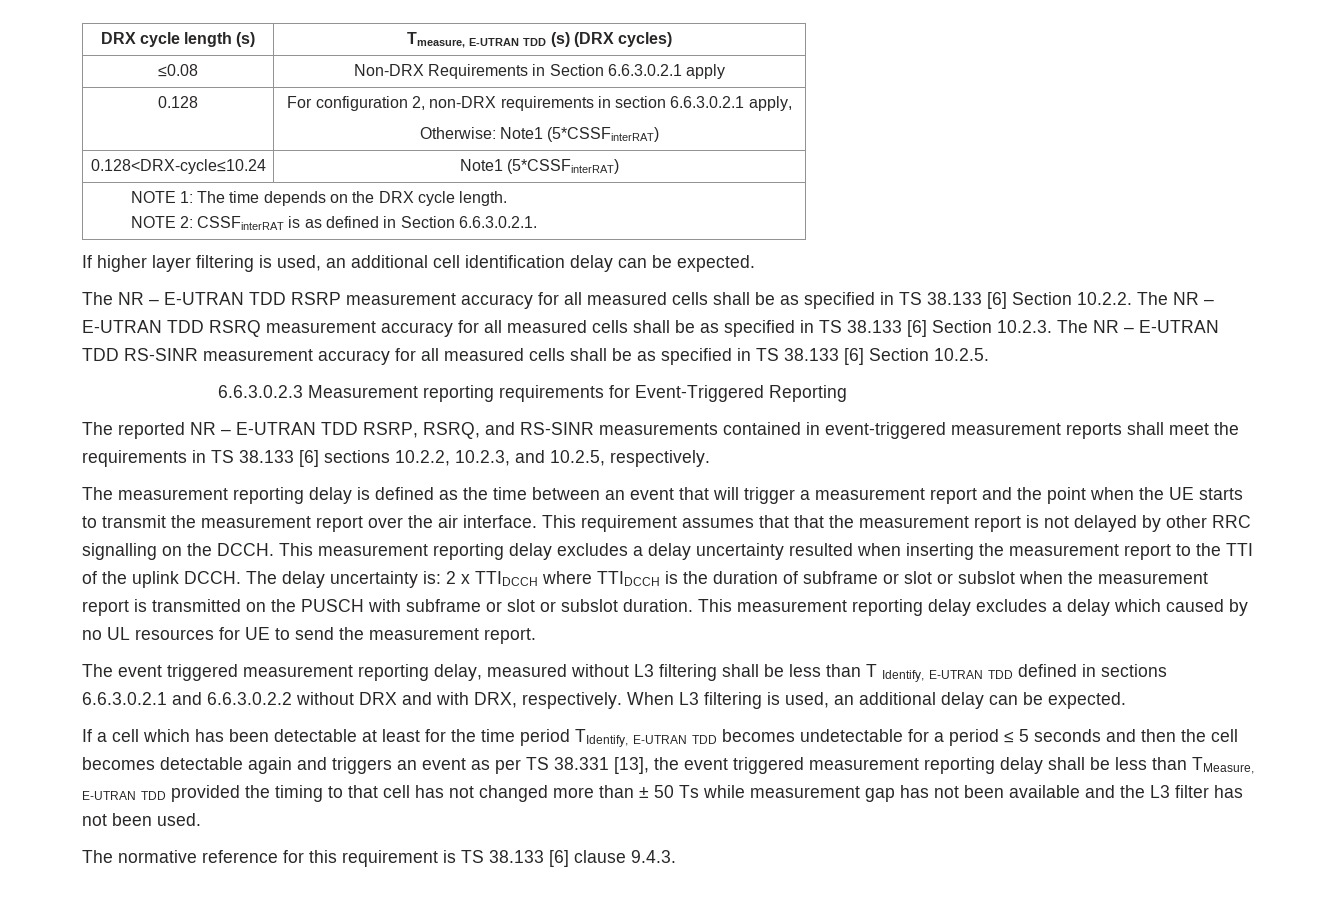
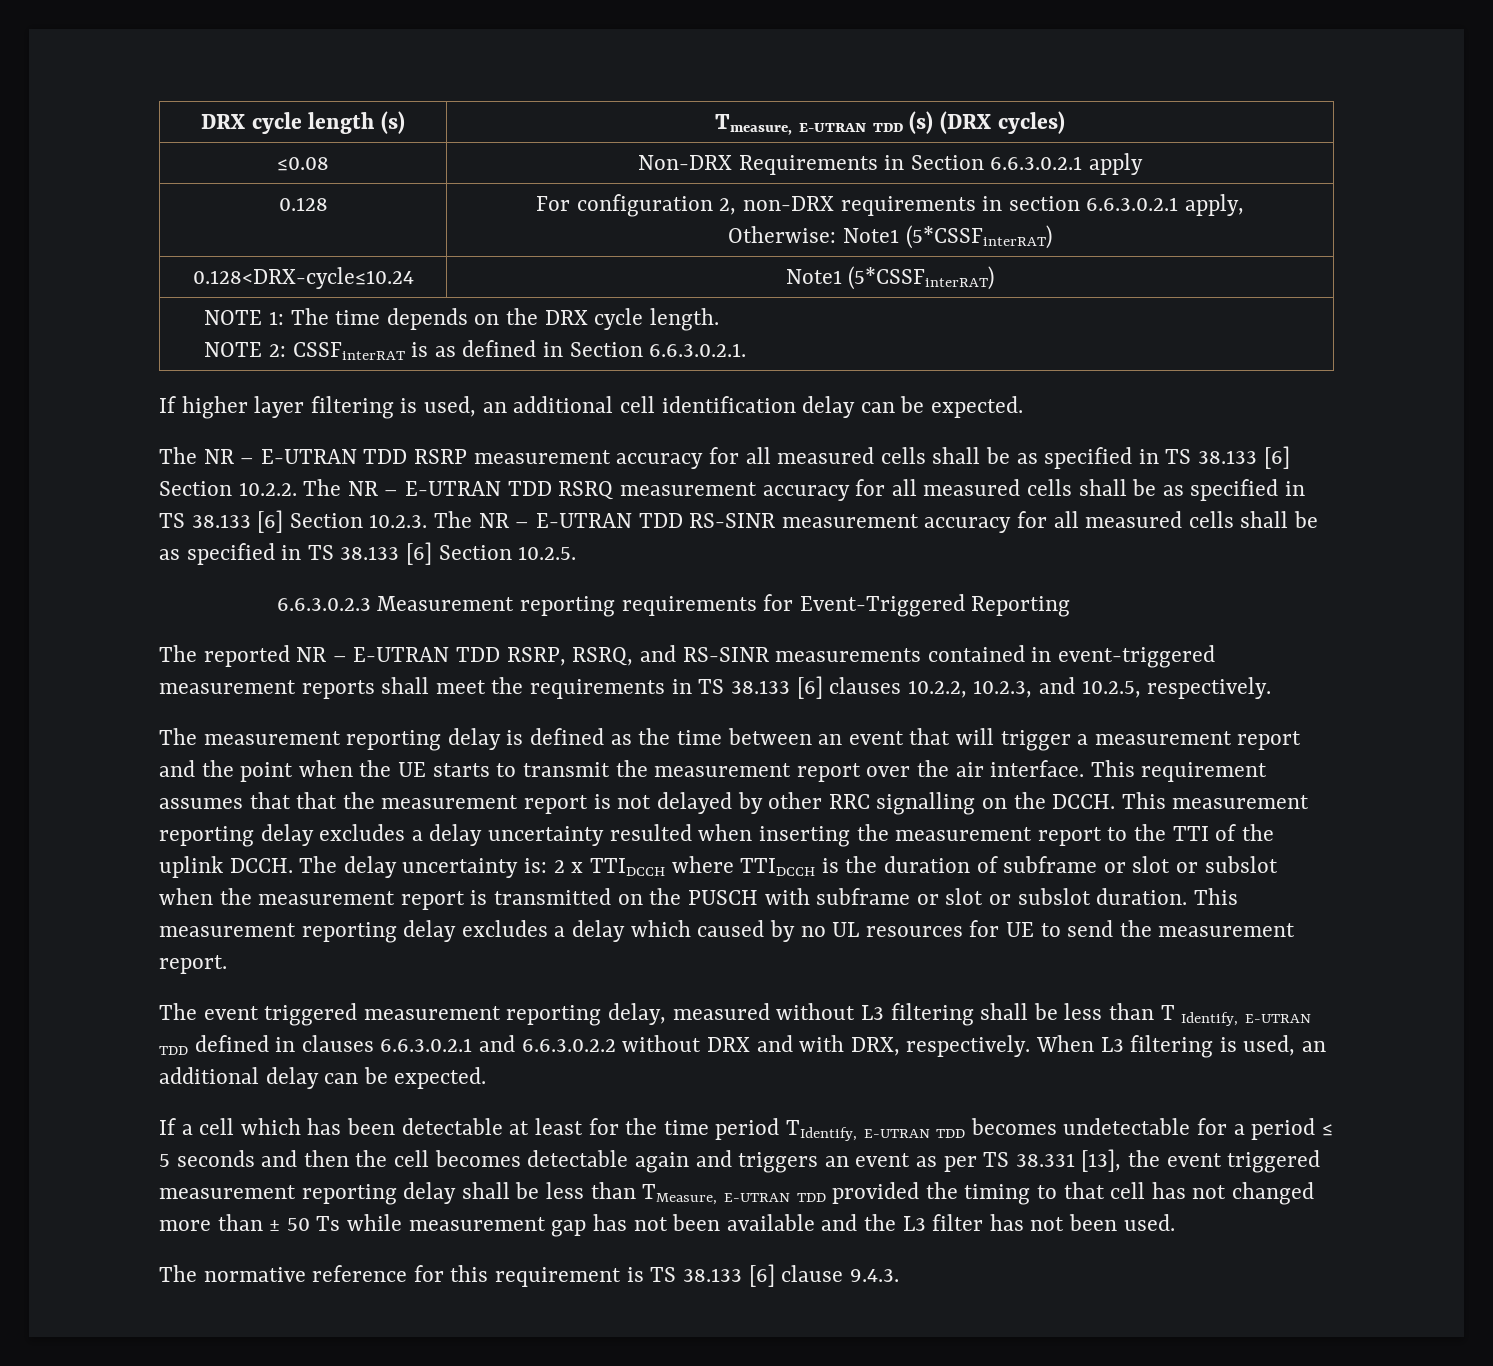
- The reported NR – E-UTRAN TDD RSRP, RSRQ, and RS-SINR measurements contained in event-triggered measurement reports shall meet the requirements in TS 38.133 [6] sections 10.2.2, 10.2.3, and 10.2.5, respectively.
+ The reported NR – E-UTRAN TDD RSRP, RSRQ, and RS-SINR measurements contained in event-triggered measurement reports shall meet the requirements in TS 38.133 [6] clauses 10.2.2, 10.2.3, and 10.2.5, respectively.
- The event triggered measurement reporting delay, measured without L3 filtering shall be less than T Identify, E-UTRAN TDD defined in sections 6.6.3.0.2.1 and 6.6.3.0.2.2 without DRX and with DRX, respectively.
+ The event triggered measurement reporting delay, measured without L3 filtering shall be less than T Identify, E-UTRAN TDD defined in clauses 6.6.3.0.2.1 and 6.6.3.0.2.2 without DRX and with DRX, respectively.

